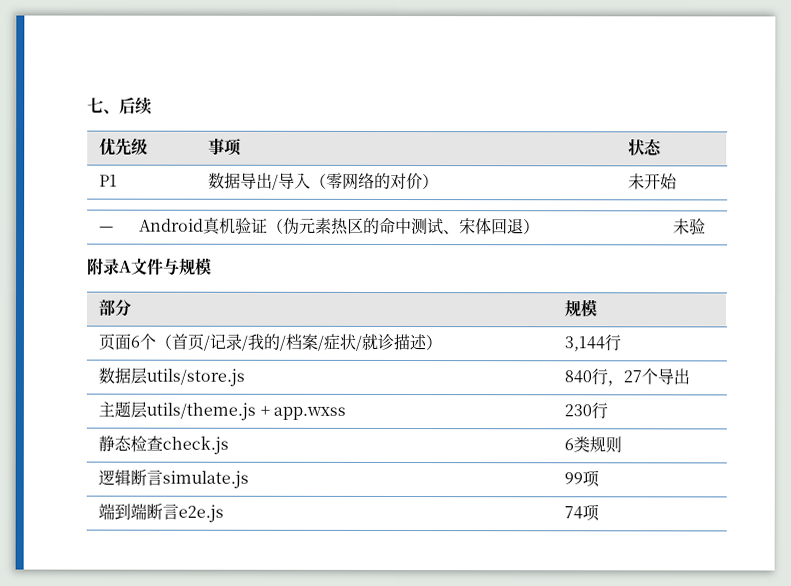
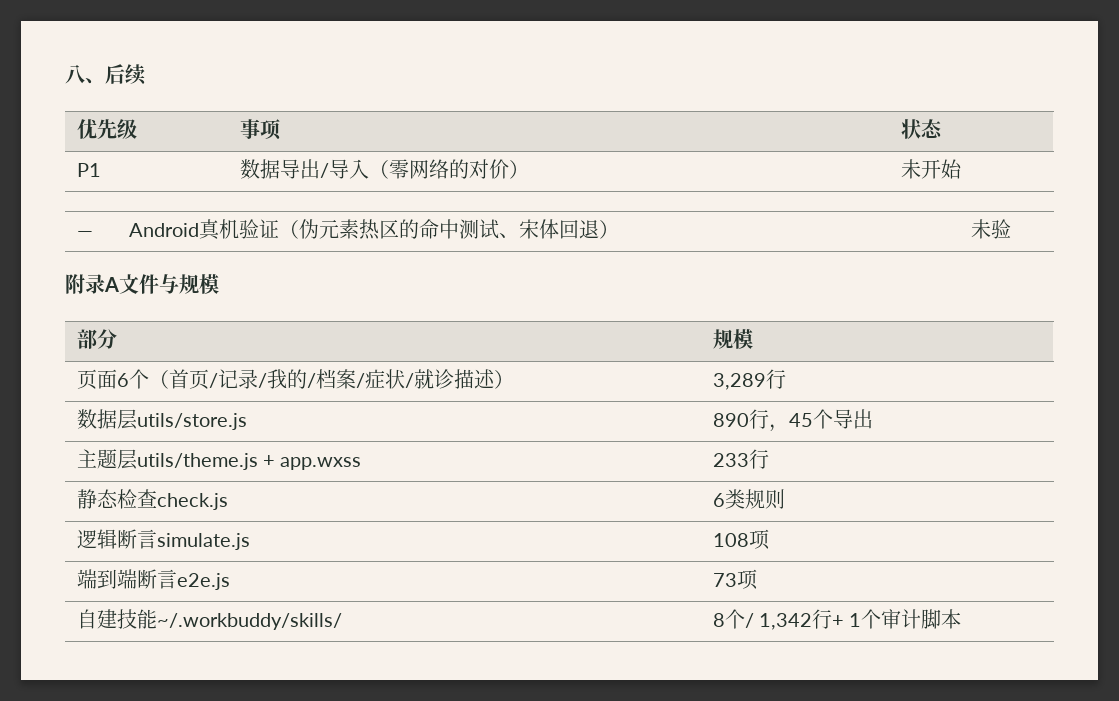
- 七、后续
+ 八、后续
- 页面6个（首页/记录/我的/档案/症状/就诊描述） | 3,144行
+ 页面6个（首页/记录/我的/档案/症状/就诊描述） | 3,289行
- 数据层utils/store.js | 840行，27个导出
+ 数据层utils/store.js | 890行，45个导出
- 主题层utils/theme.js + app.wxss | 230行
+ 主题层utils/theme.js + app.wxss | 233行
- 逻辑断言simulate.js | 99项
+ 逻辑断言simulate.js | 108项
- 端到端断言e2e.js | 74项
+ 端到端断言e2e.js | 73项
+ 自建技能~/.workbuddy/skills/ | 8个/ 1,342行+ 1个审计脚本

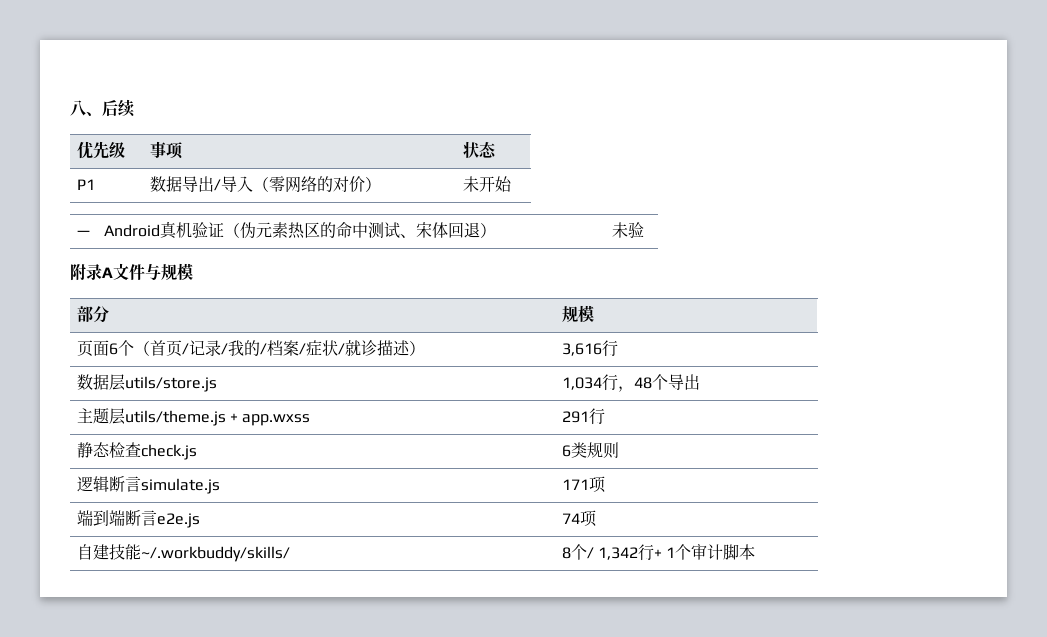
- 页面6个（首页/记录/我的/档案/症状/就诊描述） | 3,289行
+ 页面6个（首页/记录/我的/档案/症状/就诊描述） | 3,616行
- 数据层utils/store.js | 890行，45个导出
+ 数据层utils/store.js | 1,034行，48个导出
- 主题层utils/theme.js + app.wxss | 233行
+ 主题层utils/theme.js + app.wxss | 291行
- 逻辑断言simulate.js | 108项
+ 逻辑断言simulate.js | 171项
- 端到端断言e2e.js | 73项
+ 端到端断言e2e.js | 74项

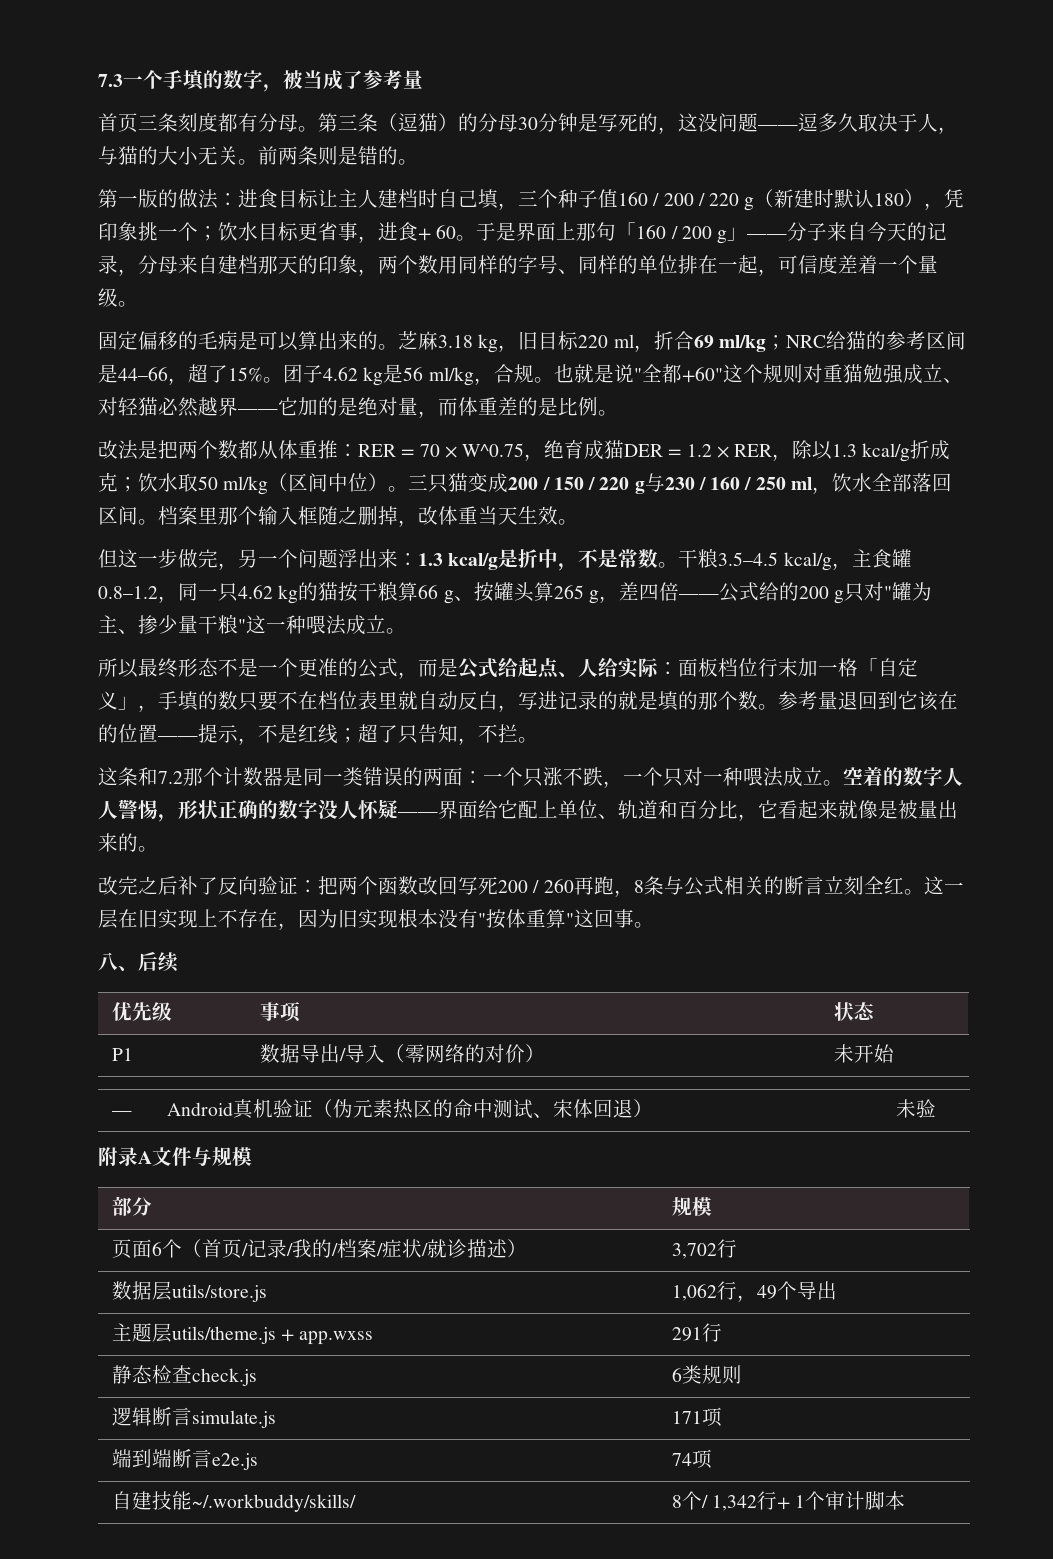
+ 7.3一个手填的数字，被当成了参考量
+ 首页三条刻度都有分母。第三条（逗猫）的分母30分钟是写死的，这没问题——逗多久取决于人，与猫的大小无关。前两条则是错的。
+ 第一版的做法：进食目标让主人建档时自己填，三个种子值160 / 200 / 220 g（新建时默认180），凭印象挑一个；饮水目标更省事，进食+ 60。于是界面上那句「160 / 200 g」——分子来自今天的记录，分母来自建档那天的印象，两个数用同样的字号、同样的单位排在一起，可信度差着一个量级。
+ 固定偏移的毛病是可以算出来的。芝麻3.18 kg，旧目标220 ml，折合69 ml/kg；NRC给猫的参考区间是44–66，超了15%。团子4.62 kg是56 ml/kg，合规。也就是说"全都+60"这个规则对重猫勉强成立、对轻猫必然越界——它加的是绝对量，而体重差的是比例。
+ 改法是把两个数都从体重推：RER = 70 × W^0.75，绝育成猫DER = 1.2 × RER，除以1.3 kcal/g折成克；饮水取50 ml/kg（区间中位）。三只猫变成200 / 150 / 220 g与230 / 160 / 250 ml，饮水全部落回区间。档案里那个输入框随之删掉，改体重当天生效。
+ 但这一步做完，另一个问题浮出来：1.3 kcal/g是折中，不是常数。干粮3.5–4.5 kcal/g，主食罐0.8–1.2，同一只4.62 kg的猫按干粮算66 g、按罐头算265 g，差四倍——公式给的200 g只对"罐为主、掺少量干粮"这一种喂法成立。
+ 所以最终形态不是一个更准的公式，而是公式给起点、人给实际：面板档位行末加一格「自定义」，手填的数只要不在档位表里就自动反白，写进记录的就是填的那个数。参考量退回到它该在的位置——提示，不是红线；超了只告知，不拦。
+ 这条和7.2那个计数器是同一类错误的两面：一个只涨不跌，一个只对一种喂法成立。空着的数字人人警惕，形状正确的数字没人怀疑——界面给它配上单位、轨道和百分比，它看起来就像是被量出来的。
+ 改完之后补了反向验证：把两个函数改回写死200 / 260再跑，8条与公式相关的断言立刻全红。这一层在旧实现上不存在，因为旧实现根本没有"按体重算"这回事。
- 页面6个（首页/记录/我的/档案/症状/就诊描述） | 3,616行
+ 页面6个（首页/记录/我的/档案/症状/就诊描述） | 3,702行
- 数据层utils/store.js | 1,034行，48个导出
+ 数据层utils/store.js | 1,062行，49个导出

